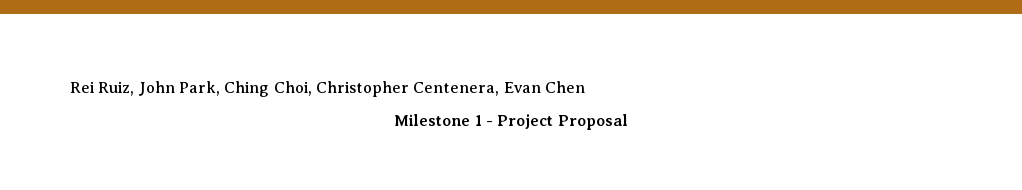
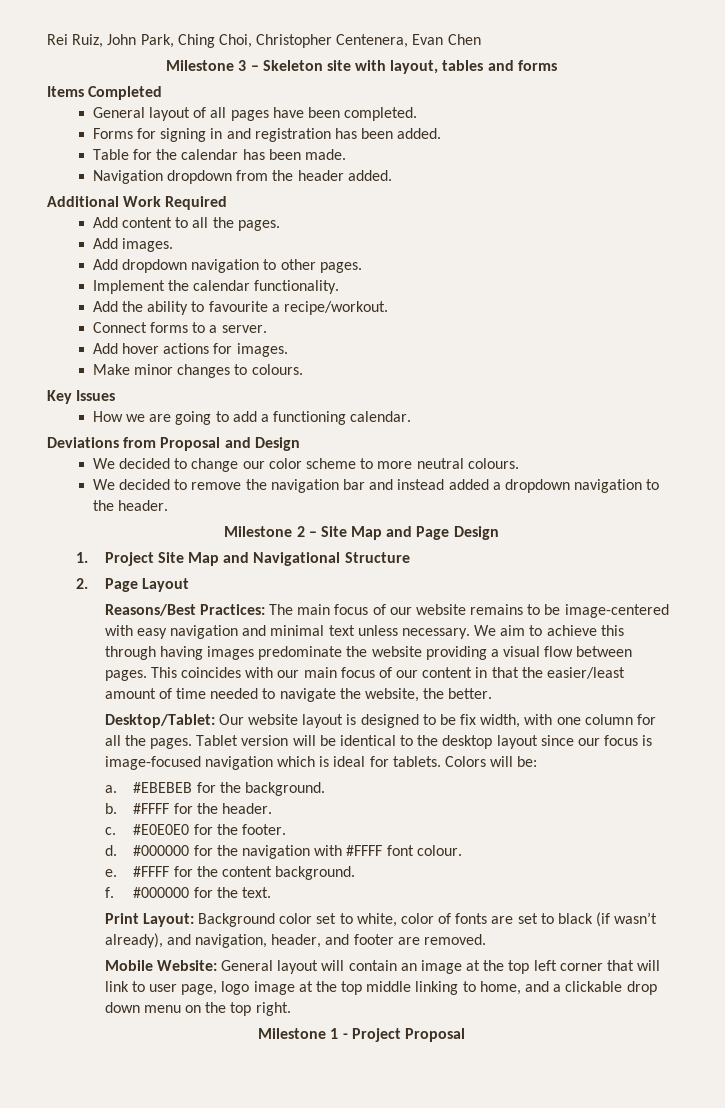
+ Milestone 3 – Skeleton site with layout, tables and forms
+ Items Completed
+ General layout of all pages have been completed.
+ Forms for signing in and registration has been added.
+ Table for the calendar has been made.
+ Navigation dropdown from the header added.
+ Additional Work Required
+ Add content to all the pages.
+ Add images.
+ Add dropdown navigation to other pages.
+ Implement the calendar functionality.
+ Add the ability to favourite a recipe/workout.
+ Connect forms to a server.
+ Add hover actions for images.
+ Make minor changes to colours.
+ Key Issues
+ How we are going to add a functioning calendar.
+ Deviations from Proposal and Design
+ We decided to change our color scheme to more neutral colours.
+ We decided to remove the navigation bar and instead added a dropdown navigation to the header.
+ Milestone 2 – Site Map and Page Design
+ 1. Project Site Map and Navigational Structure
+ 2. Page Layout
+ Reasons/Best Practices: The main focus of our website remains to be image-centered with easy navigation and minimal text unless necessary. We aim to achieve this through having images predominate the website providing a visual flow between pages. This coincides with our main focus of our content in that the easier/least amount of time needed to navigate the website, the better.
+ Desktop/Tablet: Our website layout is designed to be fix width, with one column for all the pages. Tablet version will be identical to the desktop layout since our focus is image-focused navigation which is ideal for tablets. Colors will be:
+ a. #EBEBEB for the background.
+ b. #FFFF for the header.
+ c. #E0E0E0 for the footer.
+ d. #000000 for the navigation with #FFFF font colour.
+ e. #FFFF for the content background.
+ f. #000000 for the text.
+ Print Layout: Background color set to white, color of fonts are set to black (if wasn’t already), and navigation, header, and footer are removed.
+ Mobile Website: General layout will contain an image at the top left corner that will link to user page, logo image at the top middle linking to home, and a clickable drop down menu on the top right.

